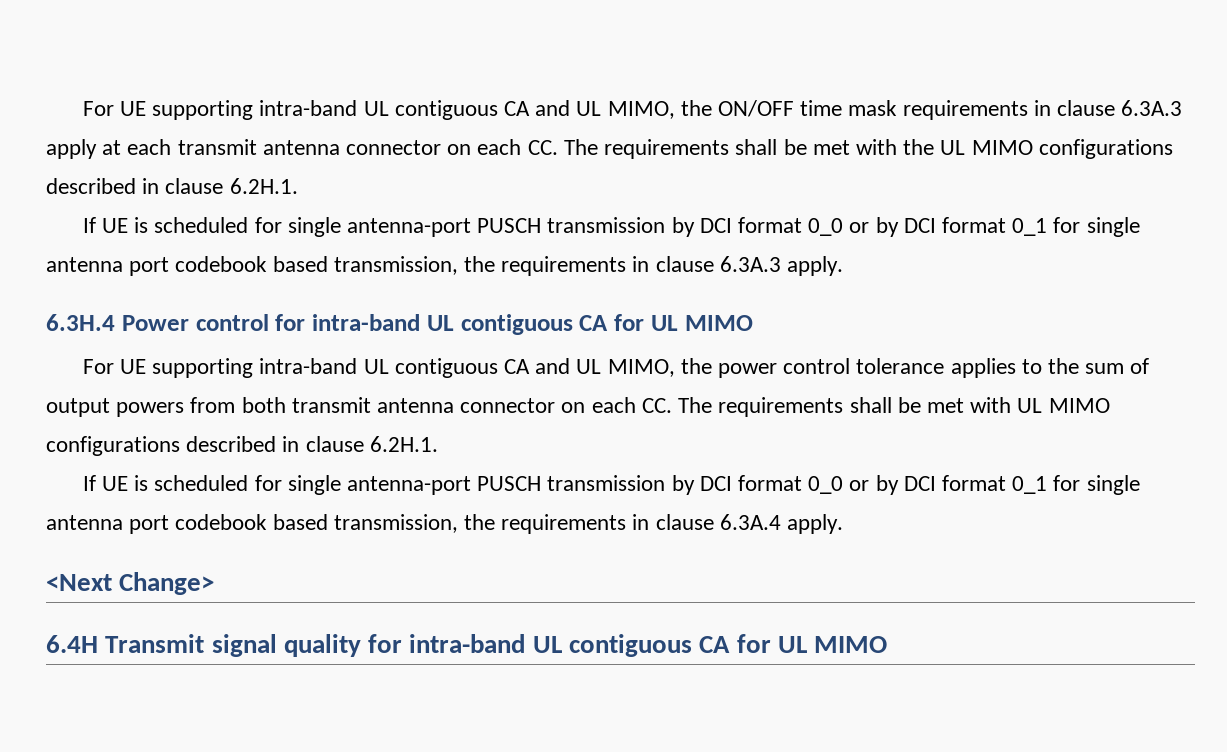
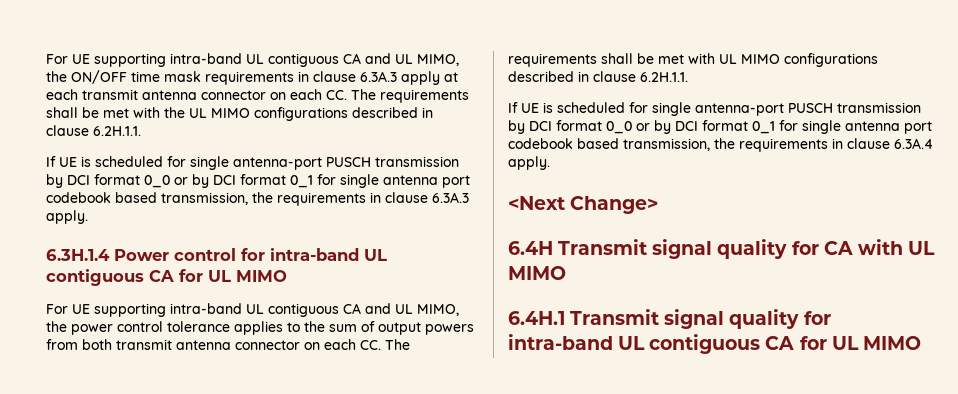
- For UE supporting intra-band UL contiguous CA and UL MIMO, the ON/OFF time mask requirements in clause 6.3A.3 apply at each transmit antenna connector on each CC. The requirements shall be met with the UL MIMO configurations described in clause 6.2H.1.
+ For UE supporting intra-band UL contiguous CA and UL MIMO, the ON/OFF time mask requirements in clause 6.3A.3 apply at each transmit antenna connector on each CC. The requirements shall be met with the UL MIMO configurations described in clause 6.2H.1.1.
- 6.3H.4 Power control for intra-band UL contiguous CA for UL MIMO
+ 6.3H.1.4 Power control for intra-band UL contiguous CA for UL MIMO
- For UE supporting intra-band UL contiguous CA and UL MIMO, the power control tolerance applies to the sum of output powers from both transmit antenna connector on each CC. The requirements shall be met with UL MIMO configurations described in clause 6.2H.1.
+ For UE supporting intra-band UL contiguous CA and UL MIMO, the power control tolerance applies to the sum of output powers from both transmit antenna connector on each CC. The requirements shall be met with UL MIMO configurations described in clause 6.2H.1.1.
- 6.4H Transmit signal quality for intra-band UL contiguous CA for UL MIMO
+ 6.4H Transmit signal quality for CA with UL MIMO
+ 6.4H.1 Transmit signal quality for intra-band UL contiguous CA for UL MIMO

